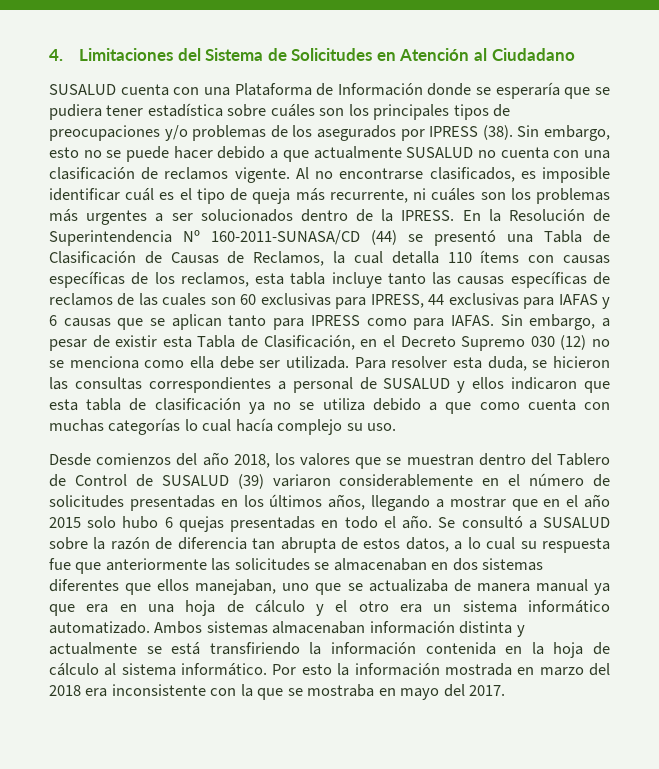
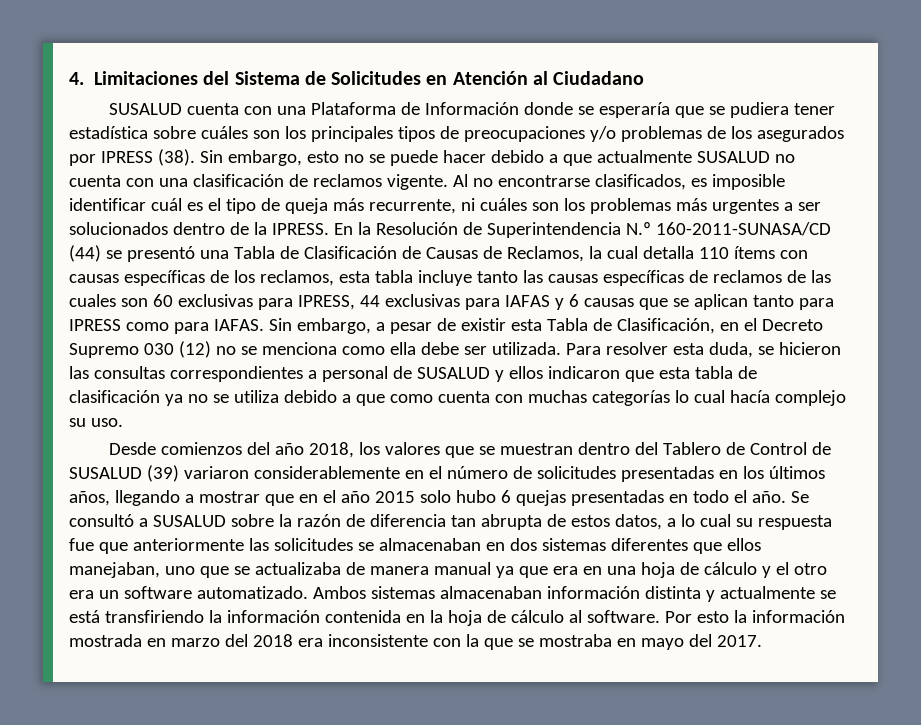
- En la Resolución de Superintendencia Nº 160-2011-SUNASA/CD (44) se presentó una Tabla de Clasificación de Causas de Reclamos, la cual detalla 110 ítems con causas específicas de los reclamos, esta tabla incluye tanto las causas específicas de reclamos de las cuales son 60 exclusivas para IPRESS, 44 exclusivas para IAFAS y 6 causas que se aplican tanto para IPRESS como para IAFAS.
+ En la Resolución de Superintendencia N.º 160-2011-SUNASA/CD (44) se presentó una Tabla de Clasificación de Causas de Reclamos, la cual detalla 110 ítems con causas específicas de los reclamos, esta tabla incluye tanto las causas específicas de reclamos de las cuales son 60 exclusivas para IPRESS, 44 exclusivas para IAFAS y 6 causas que se aplican tanto para IPRESS como para IAFAS.
- Se consultó a SUSALUD sobre la razón de diferencia tan abrupta de estos datos, a lo cual su respuesta fue que anteriormente las solicitudes se almacenaban en dos sistemas diferentes que ellos manejaban, uno que se actualizaba de manera manual ya que era en una hoja de cálculo y el otro era un sistema informático automatizado.
+ Se consultó a SUSALUD sobre la razón de diferencia tan abrupta de estos datos, a lo cual su respuesta fue que anteriormente las solicitudes se almacenaban en dos sistemas diferentes que ellos manejaban, uno que se actualizaba de manera manual ya que era en una hoja de cálculo y el otro era un software automatizado.
- Ambos sistemas almacenaban información distinta y actualmente se está transfiriendo la información contenida en la hoja de cálculo al sistema informático.
+ Ambos sistemas almacenaban información distinta y actualmente se está transfiriendo la información contenida en la hoja de cálculo al software.

